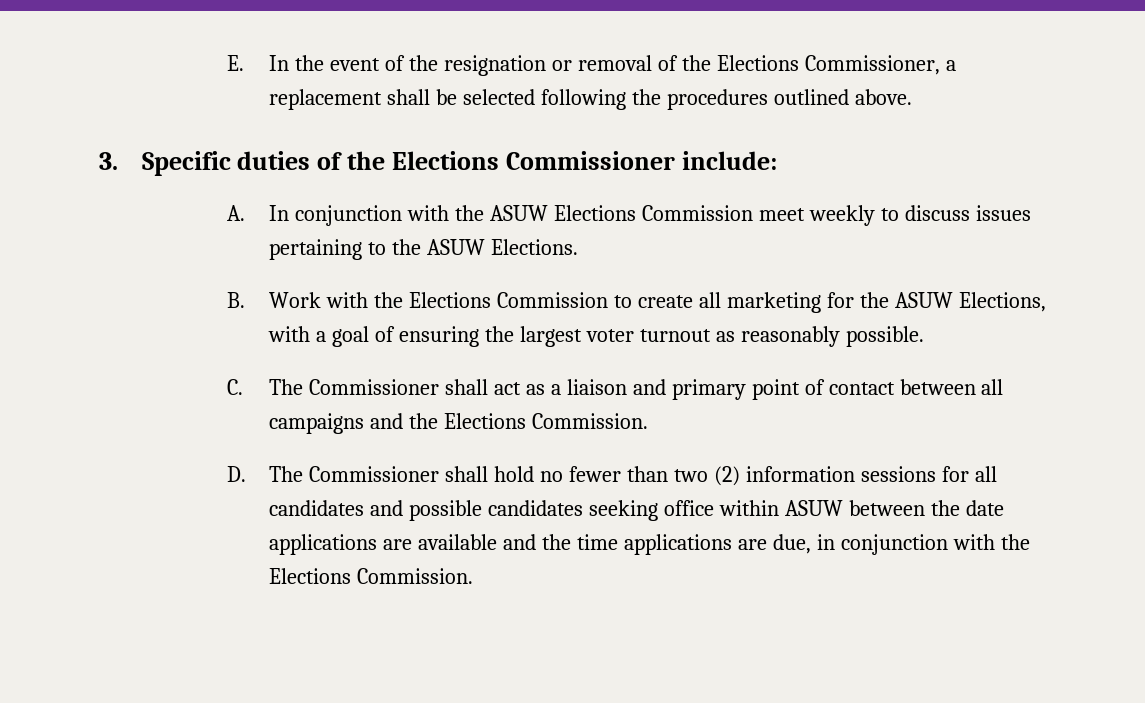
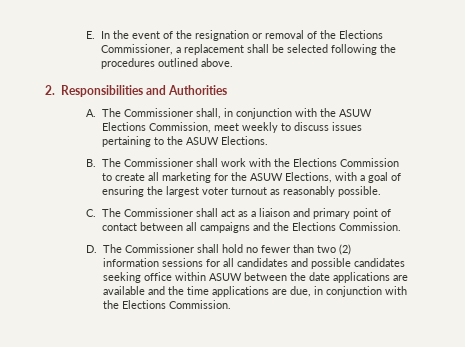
- 3. Specific duties of the Elections Commissioner include:
- A. In conjunction with the ASUW Elections Commission meet weekly to discuss issues pertaining to the ASUW Elections.
+ 2. Responsibilities and Authorities
+ A. The Commissioner shall, in conjunction with the ASUW Elections Commission, meet weekly to discuss issues pertaining to the ASUW Elections.
- B. Work with the Elections Commission to create all marketing for the ASUW Elections, with a goal of ensuring the largest voter turnout as reasonably possible.
+ B. The Commissioner shall work with the Elections Commission to create all marketing for the ASUW Elections, with a goal of ensuring the largest voter turnout as reasonably possible.

